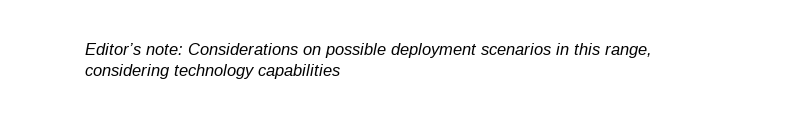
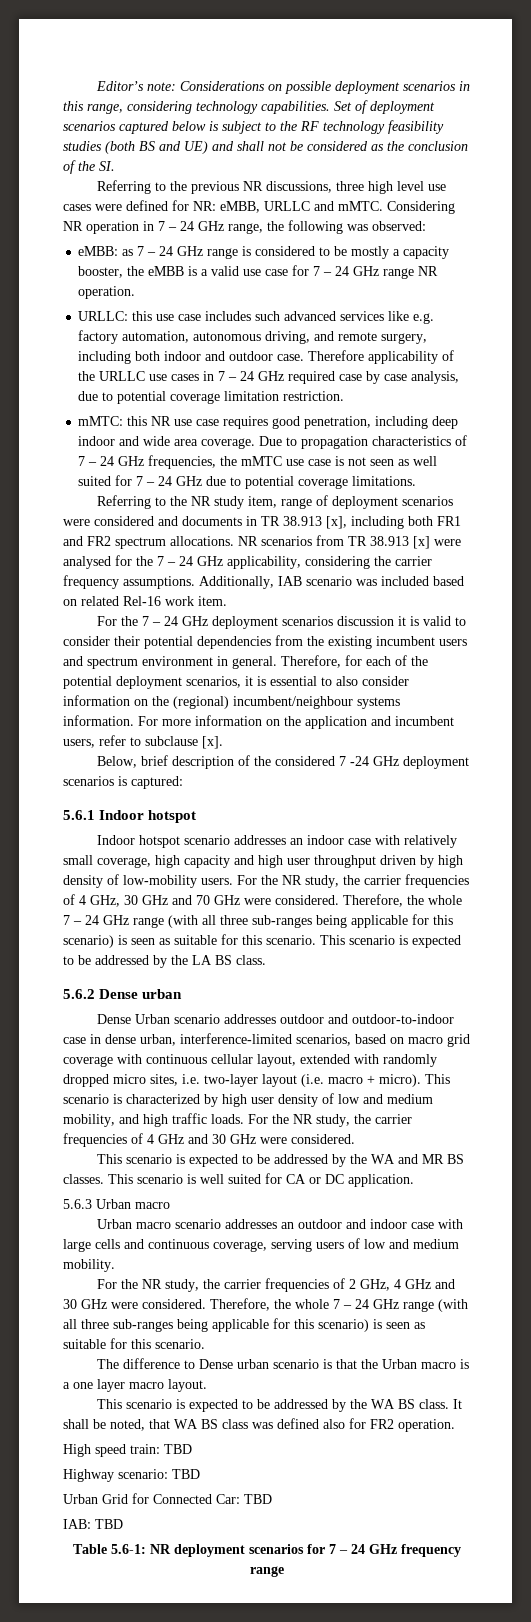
- Editor’s note: Considerations on possible deployment scenarios in this range, considering technology capabilities
+ Editor’s note: Considerations on possible deployment scenarios in this range, considering technology capabilities. Set of deployment scenarios captured below is subject to the RF technology feasibility studies (both BS and UE) and shall not be considered as the conclusion of the SI.
+ Referring to the previous NR discussions, three high level use cases were defined for NR: eMBB, URLLC and mMTC. Considering NR operation in 7 – 24 GHz range, the following was observed:
+ eMBB: as 7 – 24 GHz range is considered to be mostly a capacity booster, the eMBB is a valid use case for 7 – 24 GHz range NR operation.
+ URLLC: this use case includes such advanced services like e.g. factory automation, autonomous driving, and remote surgery, including both indoor and outdoor case. Therefore applicability of the URLLC use cases in 7 – 24 GHz required case by case analysis, due to potential coverage limitation restriction.
+ mMTC: this NR use case requires good penetration, including deep indoor and wide area coverage. Due to propagation characteristics of 7 – 24 GHz frequencies, the mMTC use case is not seen as well suited for 7 – 24 GHz due to potential coverage limitations.
+ Referring to the NR study item, range of deployment scenarios were considered and documents in TR 38.913 [x], including both FR1 and FR2 spectrum allocations. NR scenarios from TR 38.913 [x] were analysed for the 7 – 24 GHz applicability, considering the carrier frequency assumptions. Additionally, IAB scenario was included based on related Rel-16 work item.
+ For the 7 – 24 GHz deployment scenarios discussion it is valid to consider their potential dependencies from the existing incumbent users and spectrum environment in general. Therefore, for each of the potential deployment scenarios, it is essential to also consider information on the (regional) incumbent/neighbour systems information. For more information on the application and incumbent users, refer to subclause [x].
+ Below, brief description of the considered 7 -24 GHz deployment scenarios is captured:
+ 5.6.1 Indoor hotspot
+ Indoor hotspot scenario addresses an indoor case with relatively small coverage, high capacity and high user throughput driven by high density of low-mobility users. For the NR study, the carrier frequencies of 4 GHz, 30 GHz and 70 GHz were considered. Therefore, the whole 7 – 24 GHz range (with all three sub-ranges being applicable for this scenario) is seen as suitable for this scenario. This scenario is expected to be addressed by the LA BS class.
+ 5.6.2 Dense urban
+ Dense Urban scenario addresses outdoor and outdoor-to-indoor case in dense urban, interference-limited scenarios, based on macro grid coverage with continuous cellular layout, extended with randomly dropped micro sites, i.e. two-layer layout (i.e. macro + micro). This scenario is characterized by high user density of low and medium mobility, and high traffic loads. For the NR study, the carrier frequencies of 4 GHz and 30 GHz were considered.
+ This scenario is expected to be addressed by the WA and MR BS classes. This scenario is well suited for CA or DC application.
+ 5.6.3 Urban macro
+ Urban macro scenario addresses an outdoor and indoor case with large cells and continuous coverage, serving users of low and medium mobility.
+ For the NR study, the carrier frequencies of 2 GHz, 4 GHz and 30 GHz were considered. Therefore, the whole 7 – 24 GHz range (with all three sub-ranges being applicable for this scenario) is seen as suitable for this scenario.
+ The difference to Dense urban scenario is that the Urban macro is a one layer macro layout.
+ This scenario is expected to be addressed by the WA BS class. It shall be noted, that WA BS class was defined also for FR2 operation.
+ High speed train: TBD
+ Highway scenario: TBD
+ Urban Grid for Connected Car: TBD
+ IAB: TBD
+ Table 5.6-1: NR deployment scenarios for 7 – 24 GHz frequency range

